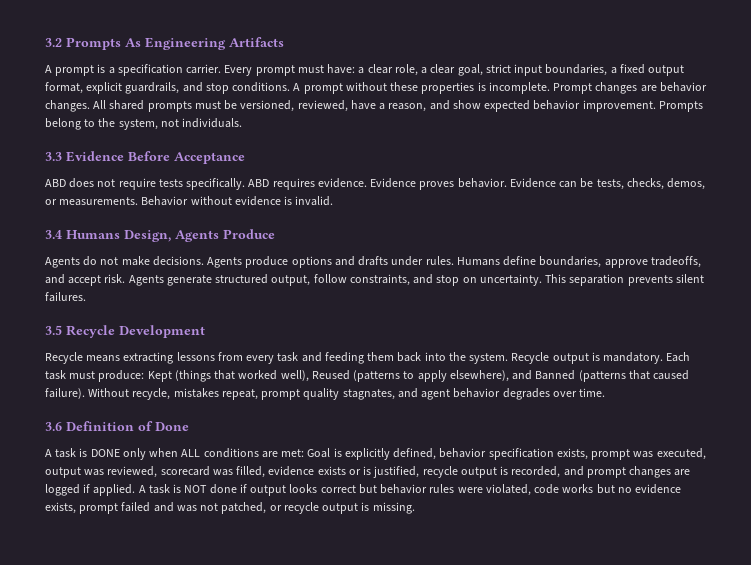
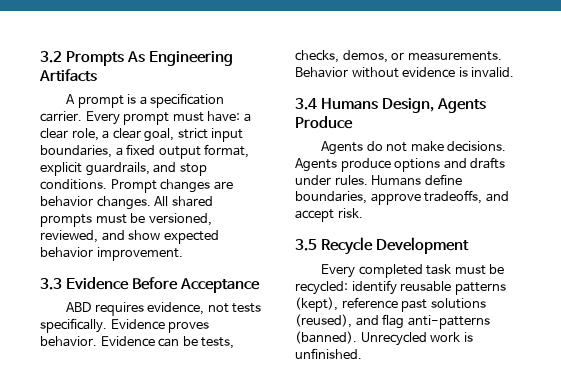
- A prompt without these properties is incomplete.
- All shared prompts must be versioned, reviewed, have a reason, and show expected behavior improvement. Prompts belong to the system, not individuals.
+ All shared prompts must be versioned, reviewed, and show expected behavior improvement.
- ABD does not require tests specifically. ABD requires evidence.
+ ABD requires evidence, not tests specifically.
- Humans define boundaries, approve tradeoffs, and accept risk. Agents generate structured output, follow constraints, and stop on uncertainty. This separation prevents silent failures.
+ Humans define boundaries, approve tradeoffs, and accept risk.
  3.5 Recycle Development
- Recycle means extracting lessons from every task and feeding them back into the system. Recycle output is mandatory. Each task must produce: Kept (things that worked well), Reused (patterns to apply elsewhere), and Banned (patterns that caused failure). Without recycle, mistakes repeat, prompt quality stagnates, and agent behavior degrades over time.
- 3.6 Definition of Done
- A task is DONE only when ALL conditions are met: Goal is explicitly defined, behavior specification exists, prompt was executed, output was reviewed, scorecard was filled, evidence exists or is justified, recycle output is recorded, and prompt changes are logged if applied. A task is NOT done if output looks correct but behavior rules were violated, code works but no evidence exists, prompt failed and was not patched, or recycle output is missing.
+ Every completed task must be recycled: identify reusable patterns (kept), reference past solutions (reused), and flag anti-patterns (banned). Unrecycled work is unfinished.

